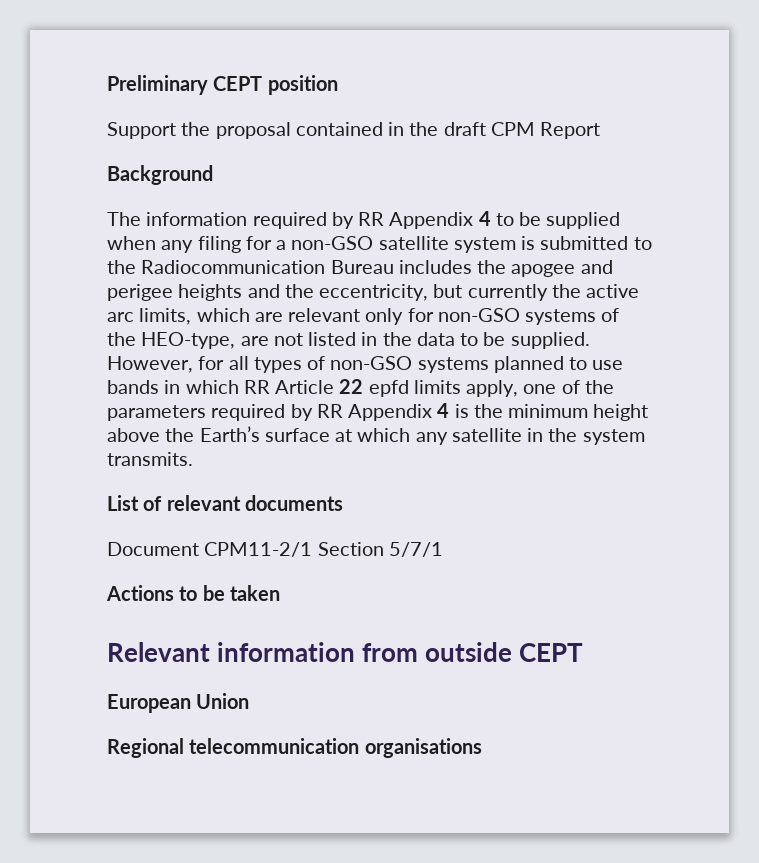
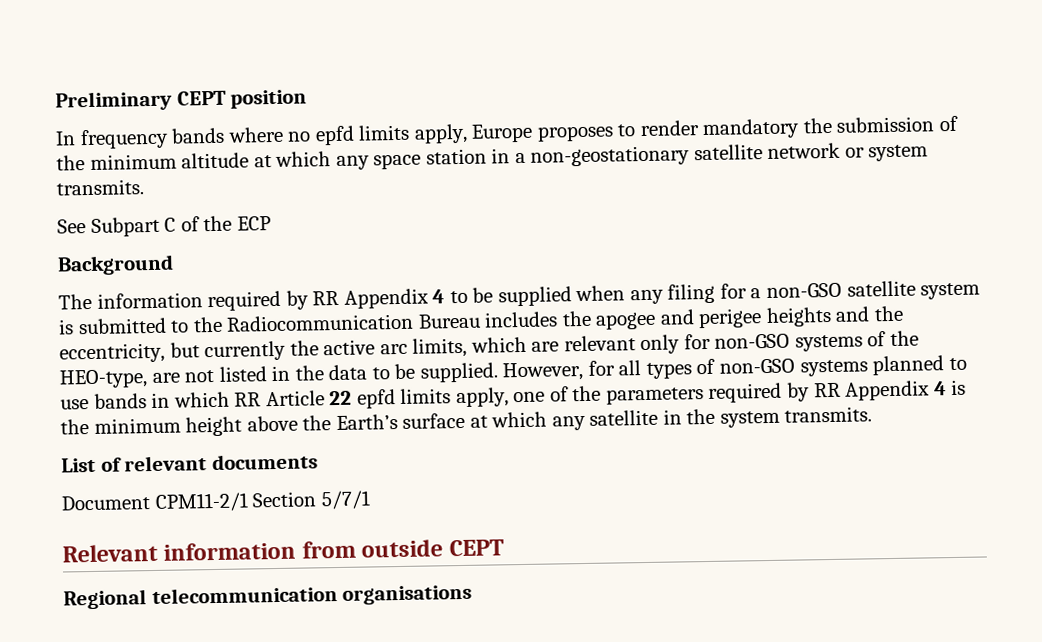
- Support the proposal contained in the draft CPM Report
+ In frequency bands where no epfd limits apply, Europe proposes to render mandatory the submission of the minimum altitude at which any space station in a non-geostationary satellite network or system transmits.
+ See Subpart C of the ECP
- Actions to be taken
- European Union

